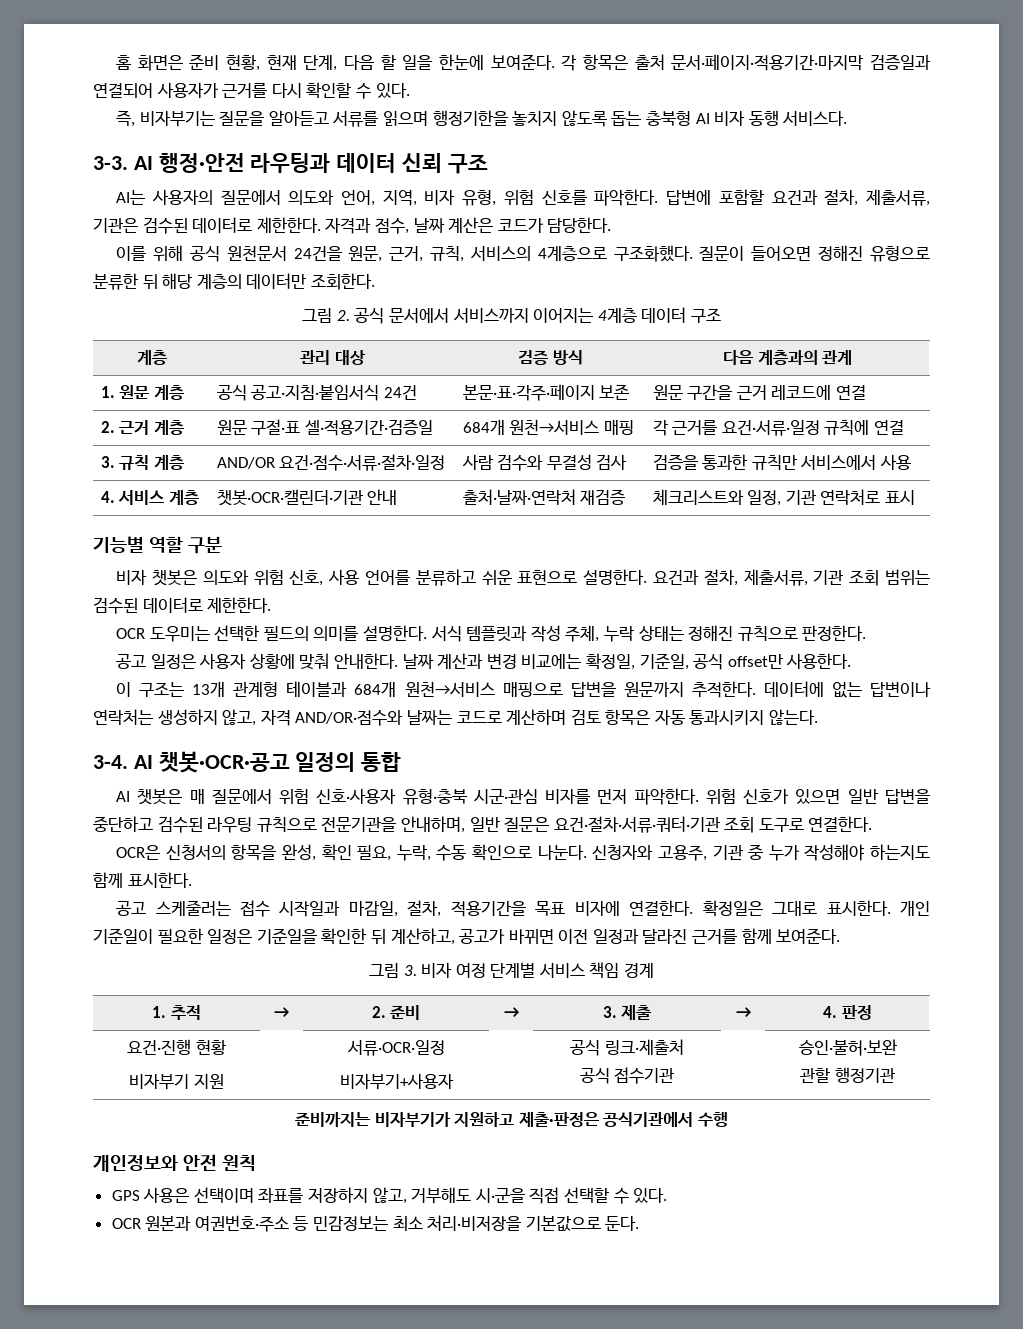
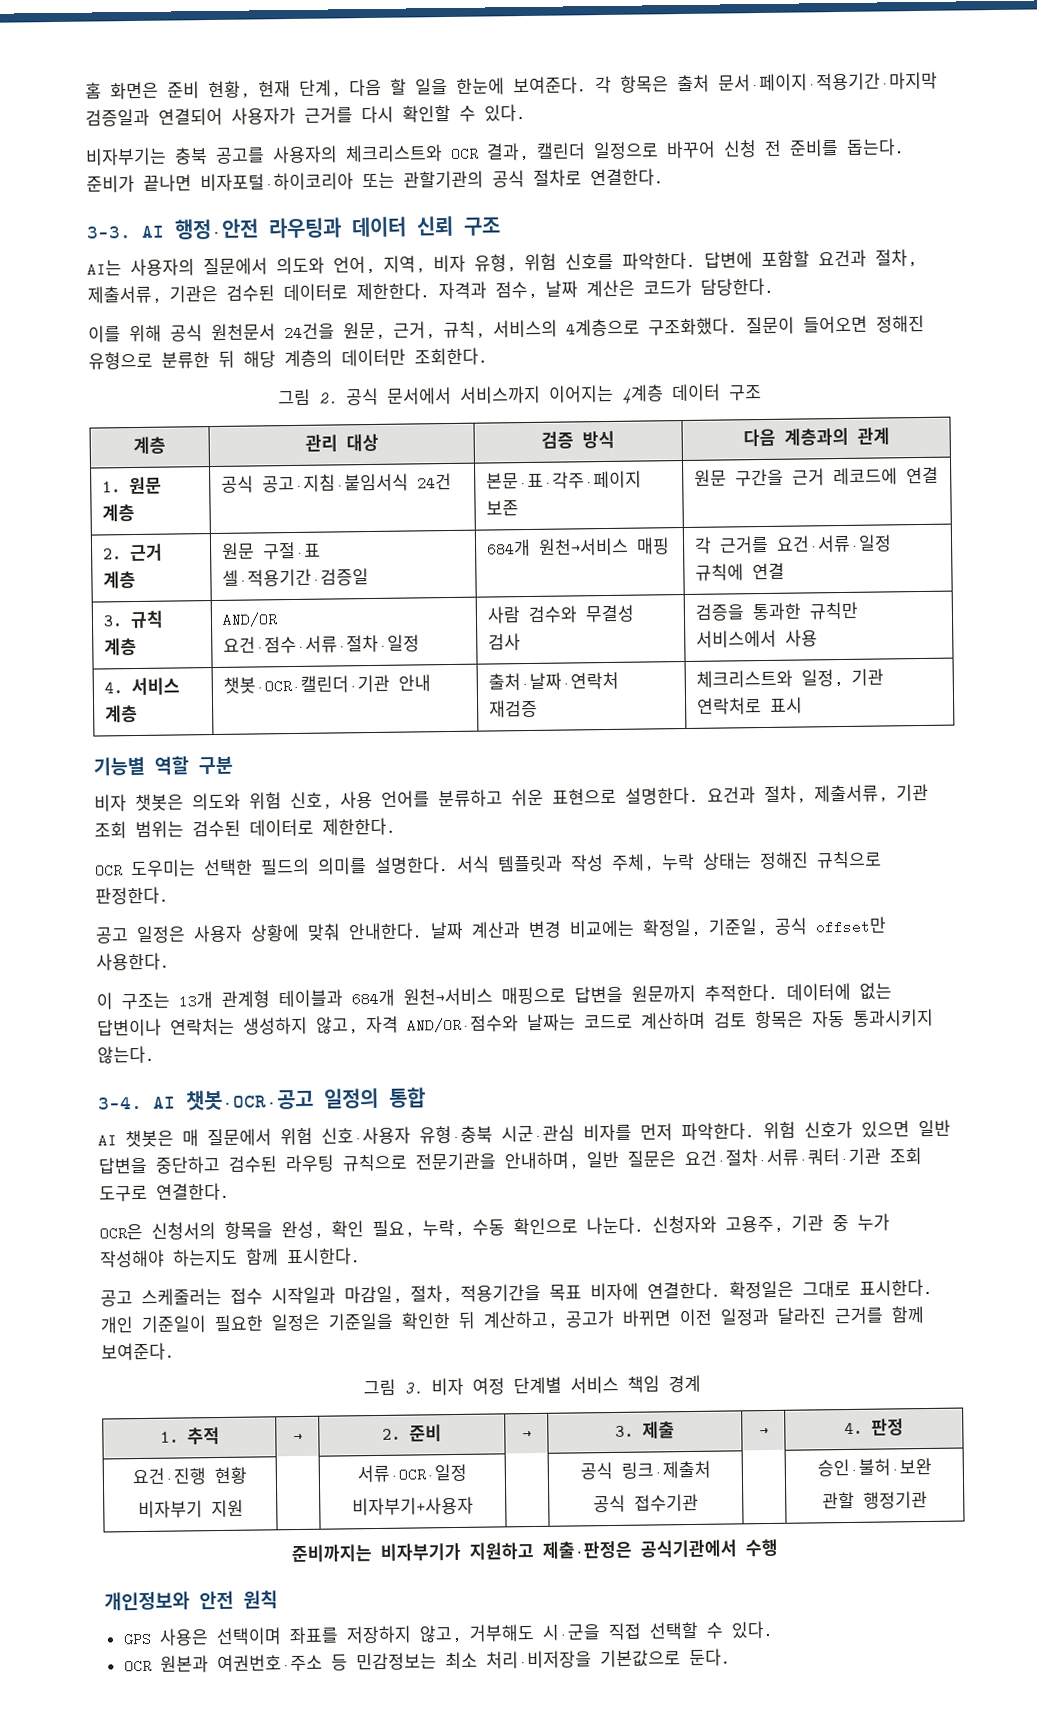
- 즉, 비자부기는 질문을 알아듣고 서류를 읽으며 행정기한을 놓치지 않도록 돕는 충북형 AI 비자 동행 서비스다.
+ 비자부기는 충북 공고를 사용자의 체크리스트와 OCR 결과, 캘린더 일정으로 바꾸어 신청 전 준비를 돕는다. 준비가 끝나면 비자포털·하이코리아 또는 관할기관의 공식 절차로 연결한다.

